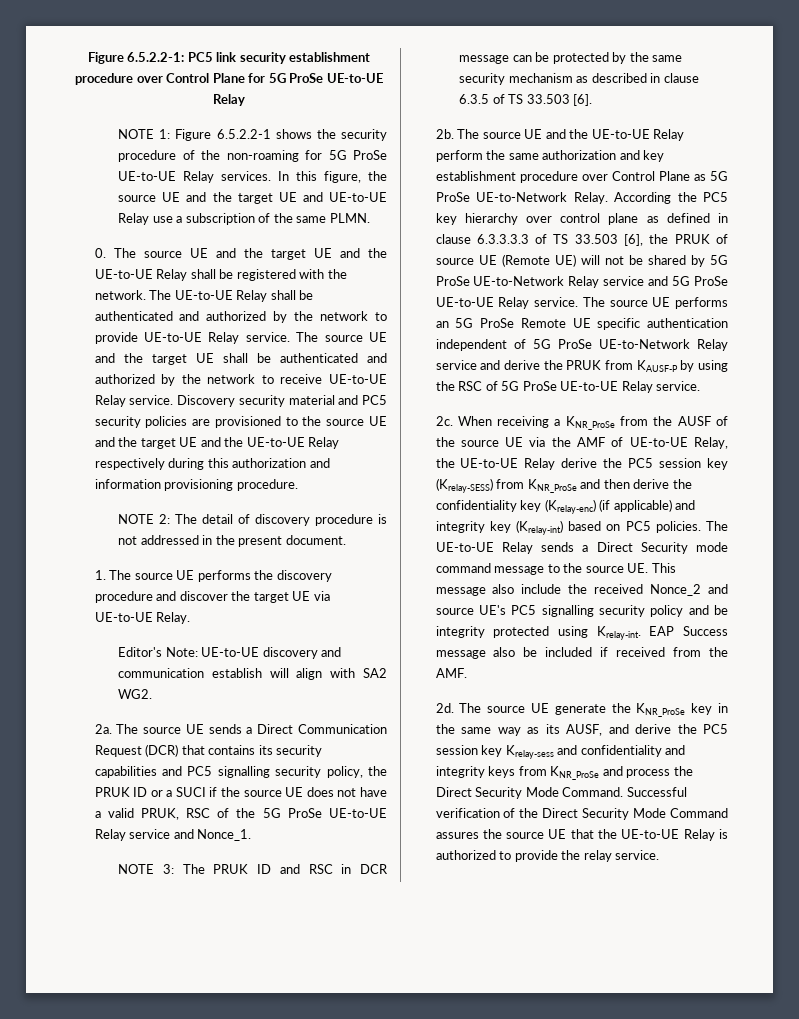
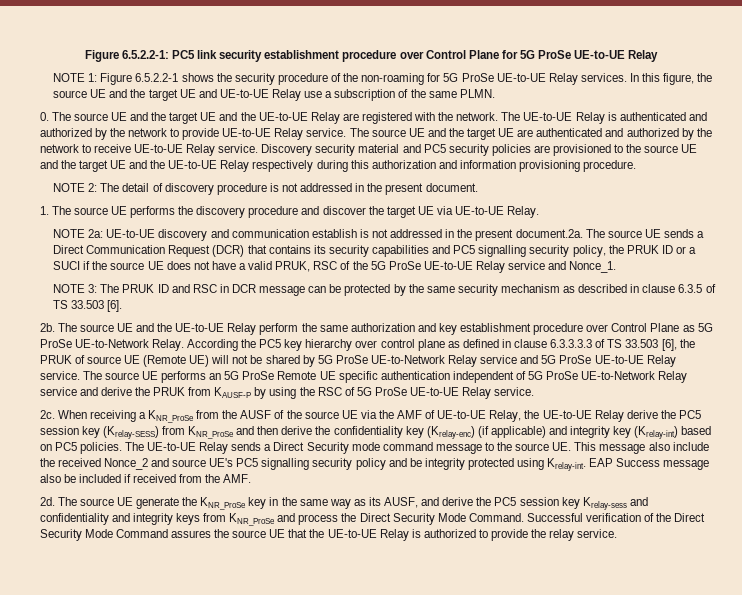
- 0. The source UE and the target UE and the UE-to-UE Relay shall be registered with the network.
+ 0. The source UE and the target UE and the UE-to-UE Relay are registered with the network.
- The UE-to-UE Relay shall be authenticated and authorized by the network to provide UE-to-UE Relay service.
+ The UE-to-UE Relay is authenticated and authorized by the network to provide UE-to-UE Relay service.
- The source UE and the target UE shall be authenticated and authorized by the network to receive UE-to-UE Relay service.
+ The source UE and the target UE are authenticated and authorized by the network to receive UE-to-UE Relay service.
- Editor's Note: UE-to-UE discovery and communication establish will align with SA2 WG2.
- 2a. The source UE sends a Direct Communication Request (DCR) that contains its security capabilities and PC5 signalling security policy, the PRUK ID or a SUCI if the source UE does not have a valid PRUK, RSC of the 5G ProSe UE-to-UE Relay service and Nonce_1.
+ NOTE 2a: UE-to-UE discovery and communication establish is not addressed in the present document.2a. The source UE sends a Direct Communication Request (DCR) that contains its security capabilities and PC5 signalling security policy, the PRUK ID or a SUCI if the source UE does not have a valid PRUK, RSC of the 5G ProSe UE-to-UE Relay service and Nonce_1.

